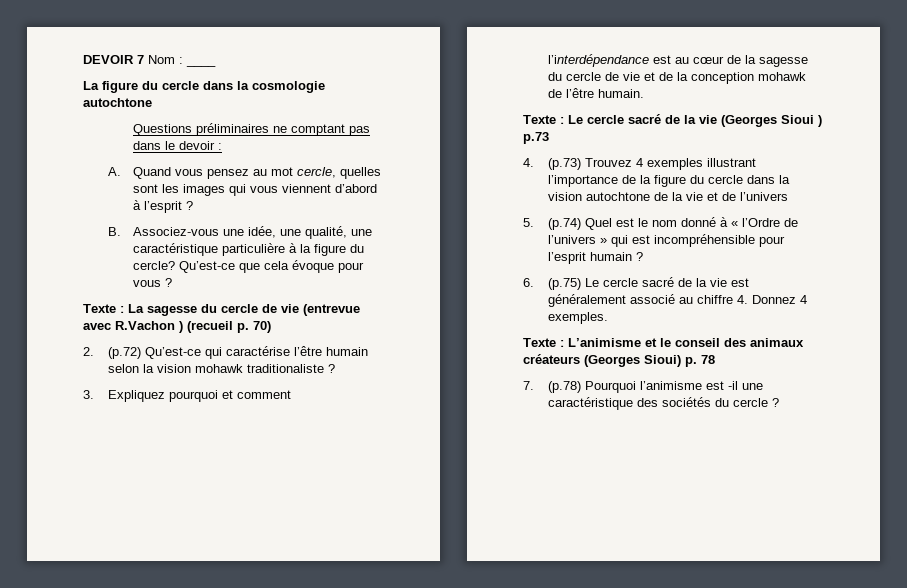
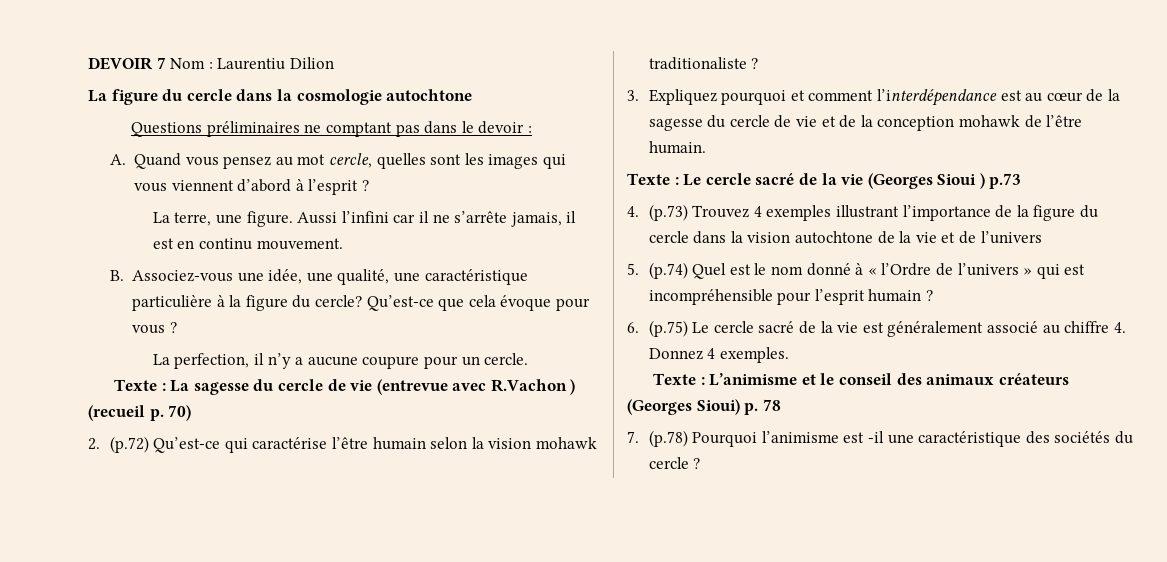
- DEVOIR 7 Nom : ____
+ DEVOIR 7 Nom : Laurentiu Dilion
+ La terre, une figure. Aussi l’infini car il ne s’arrête jamais, il est en continu mouvement.
+ La perfection, il n’y a aucune coupure pour un cercle.

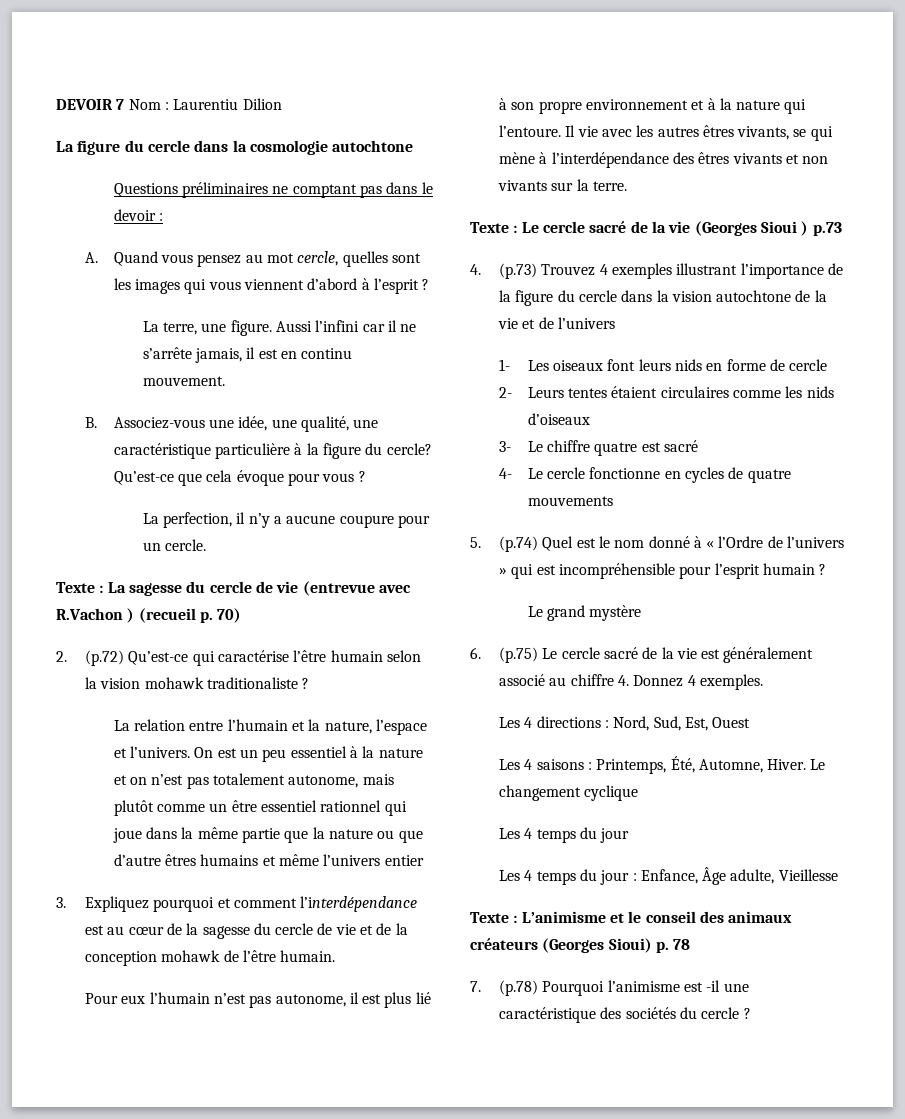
+ La relation entre l’humain et la nature, l’espace et l’univers. On est un peu essentiel à la nature et on n’est pas totalement autonome, mais plutôt comme un être essentiel rationnel qui joue dans la même partie que la nature ou que d’autre êtres humains et même l’univers entier
+ Pour eux l’humain n’est pas autonome, il est plus lié à son propre environnement et à la nature qui l’entoure. Il vie avec les autres êtres vivants, se qui mène à l’interdépendance des êtres vivants et non vivants sur la terre.
+ 1- Les oiseaux font leurs nids en forme de cercle
+ 2- Leurs tentes étaient circulaires comme les nids d’oiseaux
+ 3- Le chiffre quatre est sacré
+ 4- Le cercle fonctionne en cycles de quatre mouvements
+ Le grand mystère
+ Les 4 directions : Nord, Sud, Est, Ouest
+ Les 4 saisons : Printemps, Été, Automne, Hiver. Le changement cyclique
+ Les 4 temps du jour
+ Les 4 temps du jour : Enfance, Âge adulte, Vieillesse

